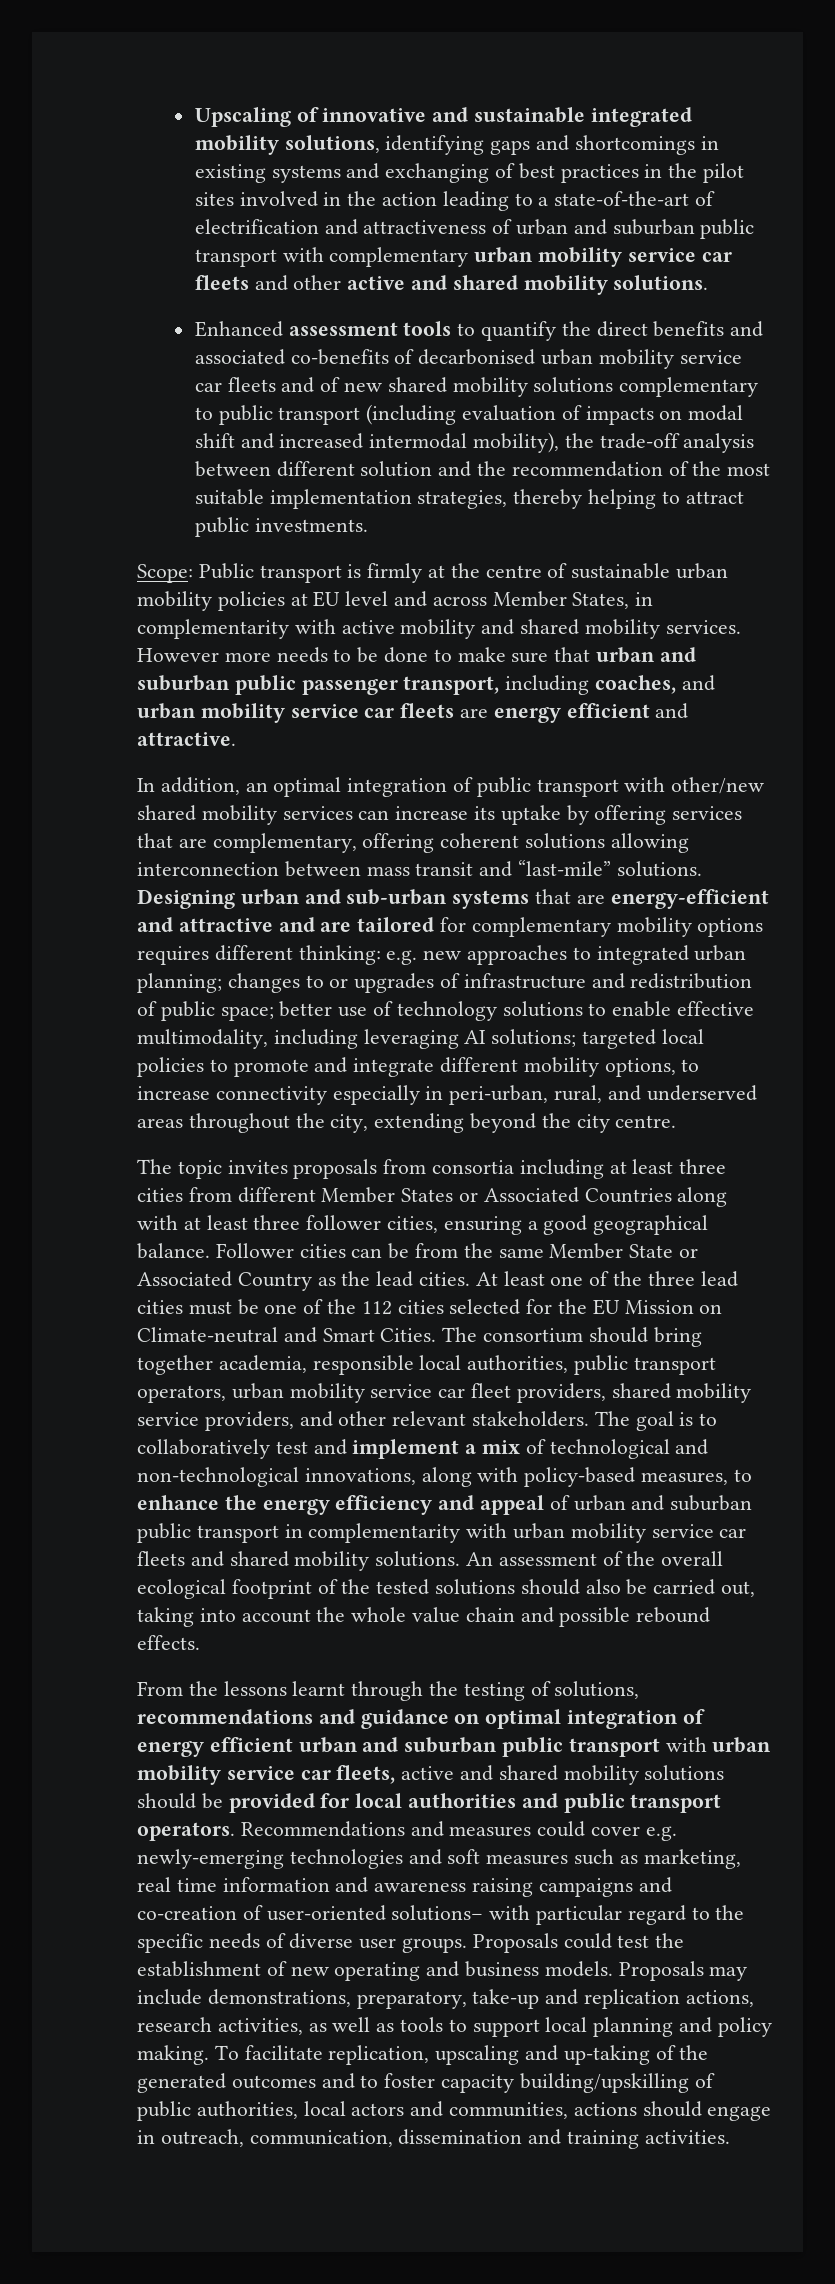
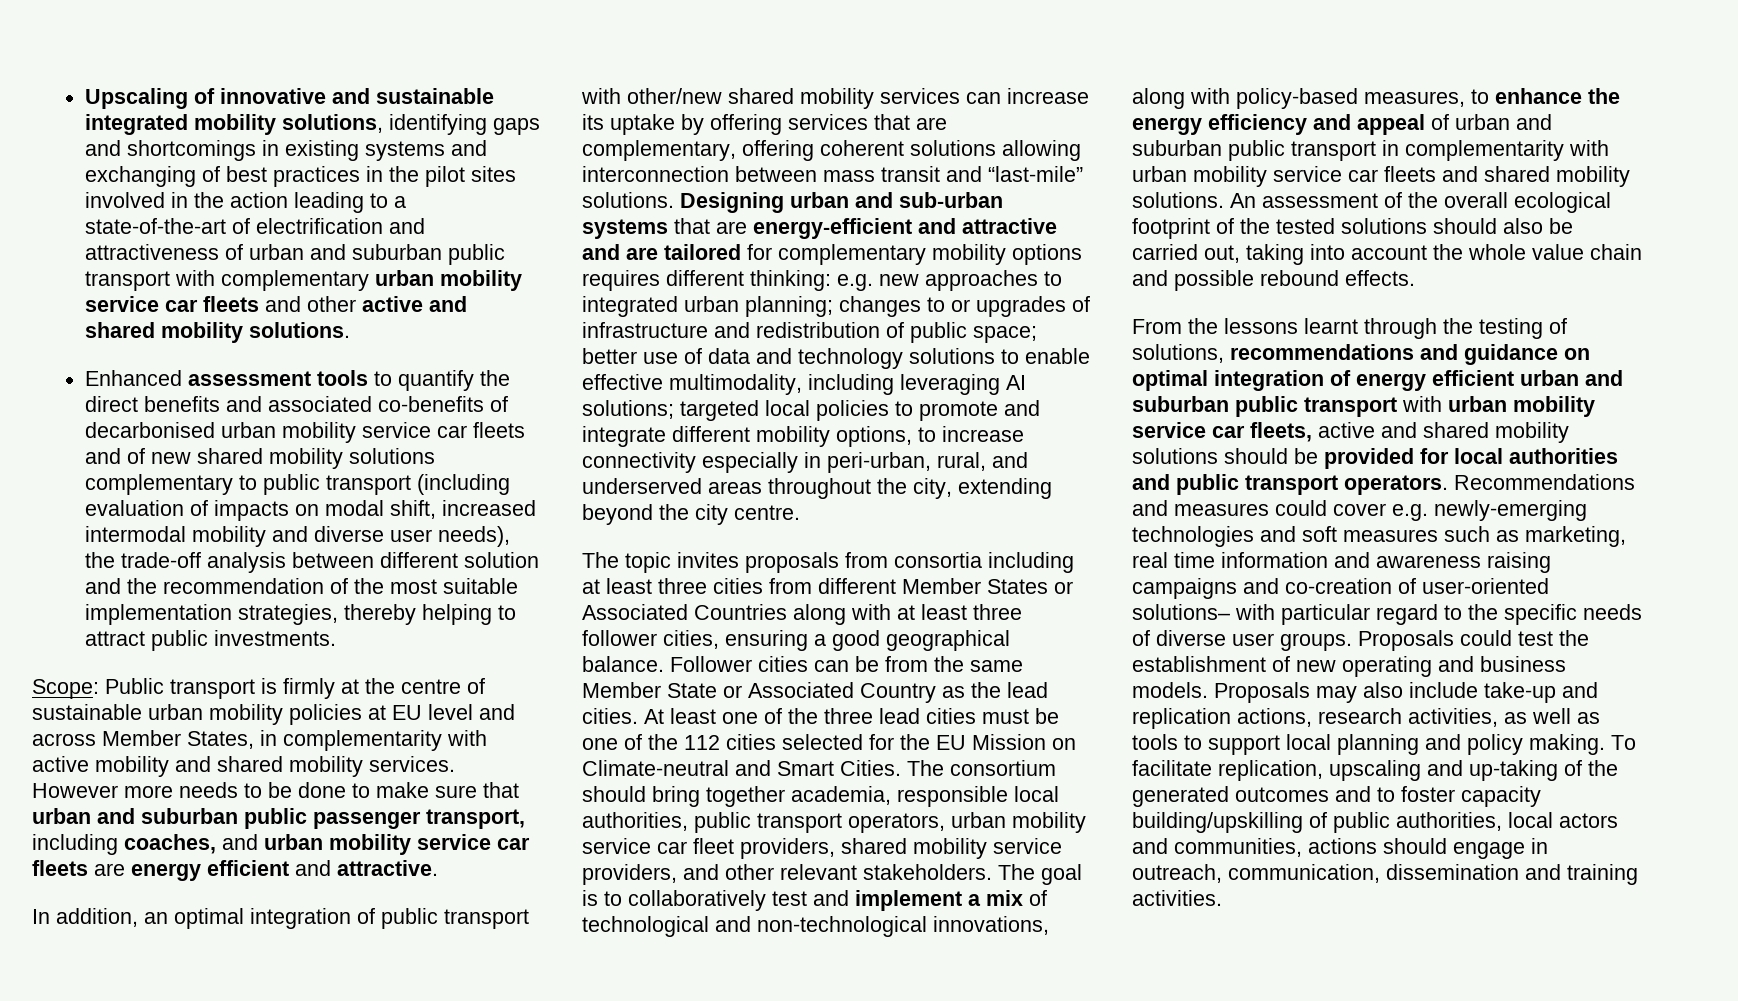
- Enhanced assessment tools to quantify the direct benefits and associated co-benefits of decarbonised urban mobility service car fleets and of new shared mobility solutions complementary to public transport (including evaluation of impacts on modal shift and increased intermodal mobility), the trade-off analysis between different solution and the recommendation of the most suitable implementation strategies, thereby helping to attract public investments.
+ Enhanced assessment tools to quantify the direct benefits and associated co-benefits of decarbonised urban mobility service car fleets and of new shared mobility solutions complementary to public transport (including evaluation of impacts on modal shift, increased intermodal mobility and diverse user needs), the trade-off analysis between different solution and the recommendation of the most suitable implementation strategies, thereby helping to attract public investments.
- better use of technology solutions to enable effective multimodality, including leveraging AI solutions;
+ better use of data and technology solutions to enable effective multimodality, including leveraging AI solutions;
- Proposals may include demonstrations, preparatory, take-up and replication actions, research activities, as well as tools to support local planning and policy making.
+ Proposals may also include take-up and replication actions, research activities, as well as tools to support local planning and policy making.

